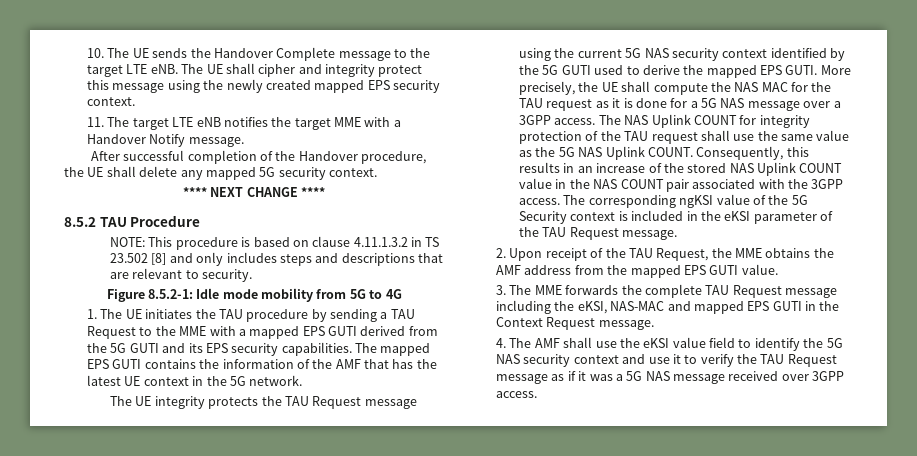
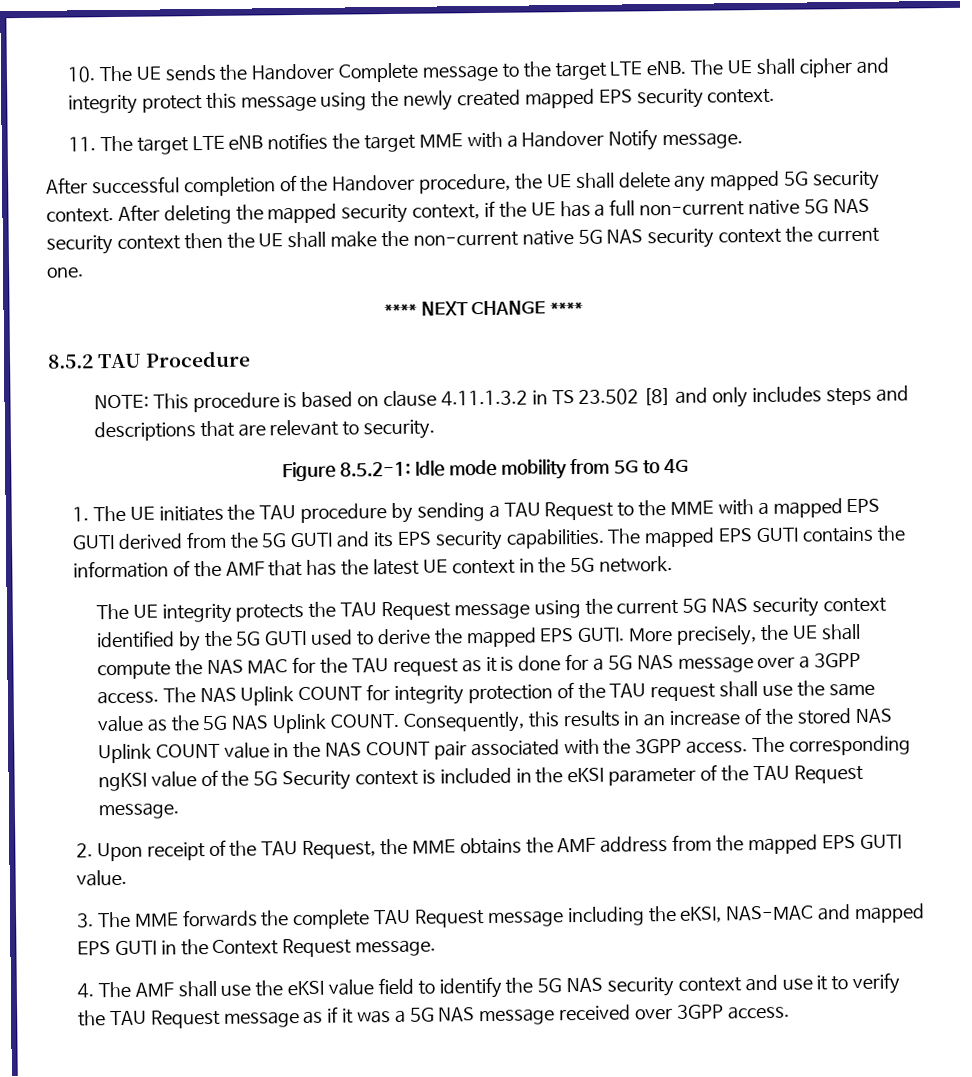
+ After deleting the mapped security context, if the UE has a full non-current native 5G NAS security context then the UE shall make the non-current native 5G NAS security context the current one.

